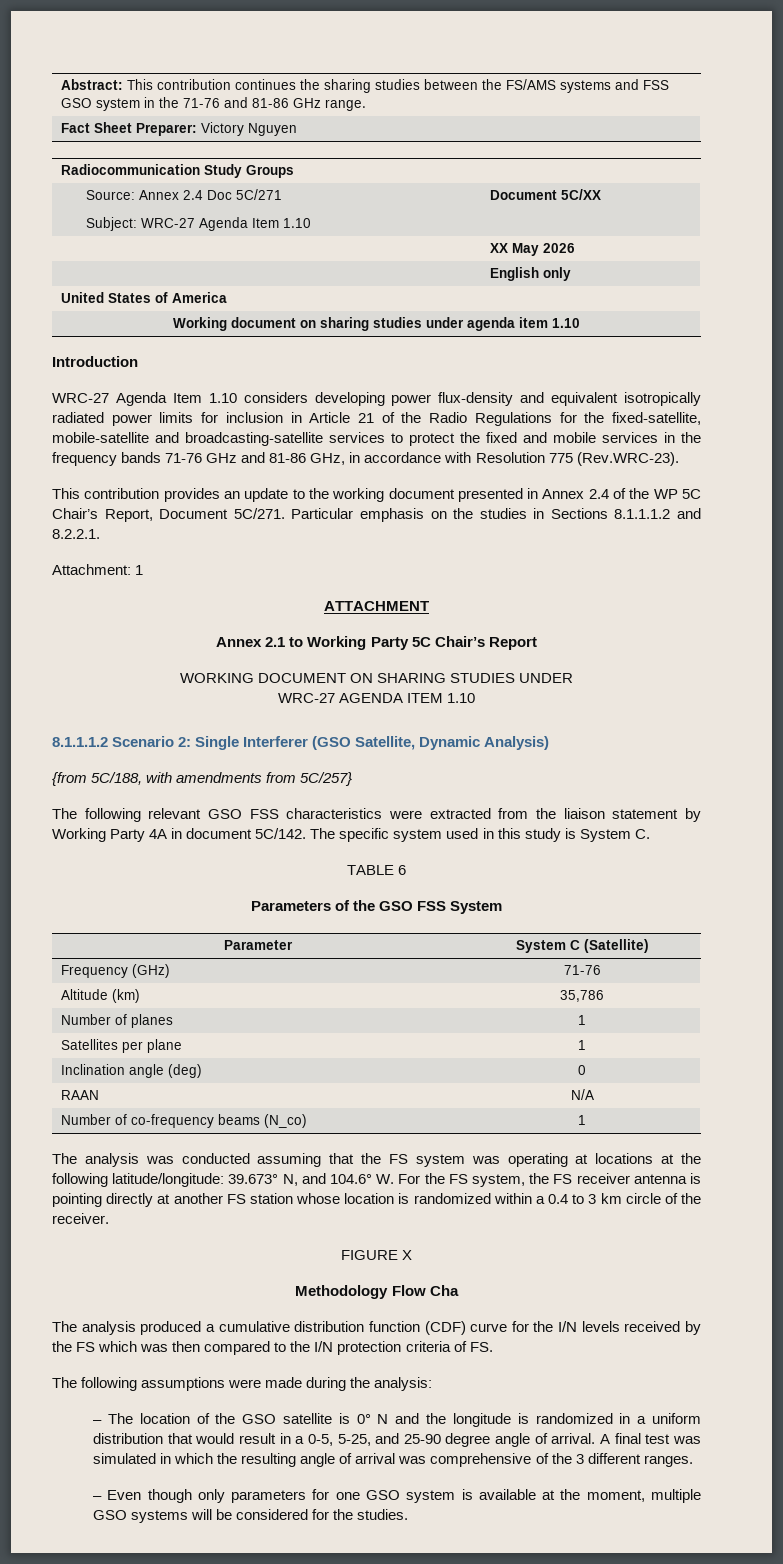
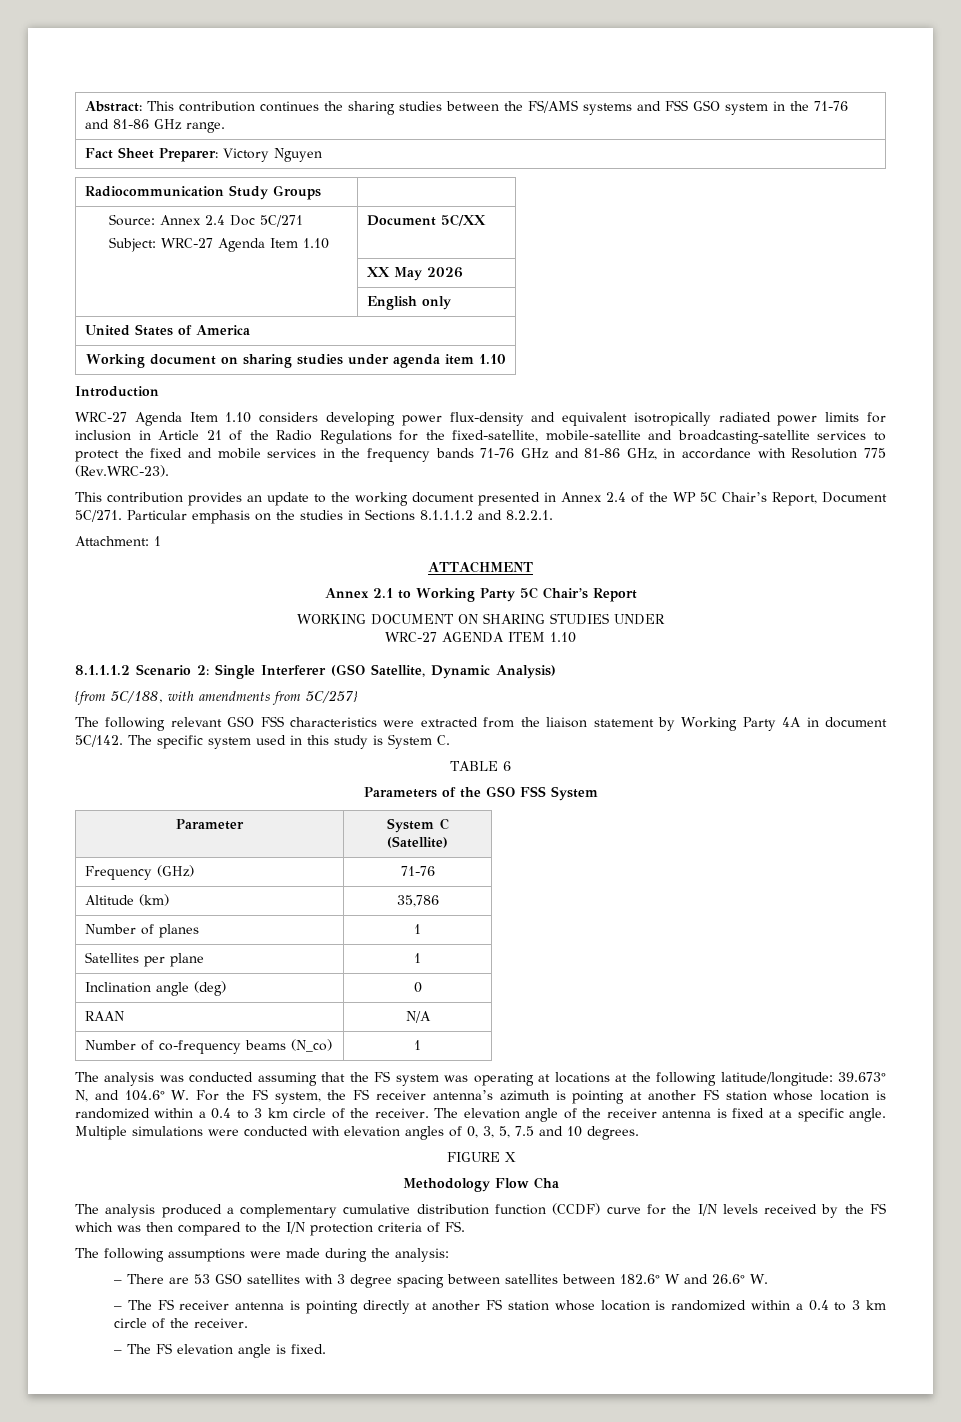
- The analysis was conducted assuming that the FS system was operating at locations at the following latitude/longitude: 39.673° N, and 104.6° W. For the FS system, the FS receiver antenna is pointing directly at another FS station whose location is randomized within a 0.4 to 3 km circle of the receiver.
+ The analysis was conducted assuming that the FS system was operating at locations at the following latitude/longitude: 39.673° N, and 104.6° W. For the FS system, the FS receiver antenna’s azimuth is pointing at another FS station whose location is randomized within a 0.4 to 3 km circle of the receiver. The elevation angle of the receiver antenna is fixed at a specific angle. Multiple simulations were conducted with elevation angles of 0, 3, 5, 7.5 and 10 degrees.
- The analysis produced a cumulative distribution function (CDF) curve for the I/N levels received by the FS which was then compared to the I/N protection criteria of FS.
+ The analysis produced a complementary cumulative distribution function (CCDF) curve for the I/N levels received by the FS which was then compared to the I/N protection criteria of FS.
- – The location of the GSO satellite is 0° N and the longitude is randomized in a uniform distribution that would result in a 0-5, 5-25, and 25-90 degree angle of arrival. A final test was simulated in which the resulting angle of arrival was comprehensive of the 3 different ranges.
- – Even though only parameters for one GSO system is available at the moment, multiple GSO systems will be considered for the studies.
+ – There are 53 GSO satellites with 3 degree spacing between satellites between 182.6° W and 26.6° W.
+ – The FS receiver antenna is pointing directly at another FS station whose location is randomized within a 0.4 to 3 km circle of the receiver.
+ – The FS elevation angle is fixed.

